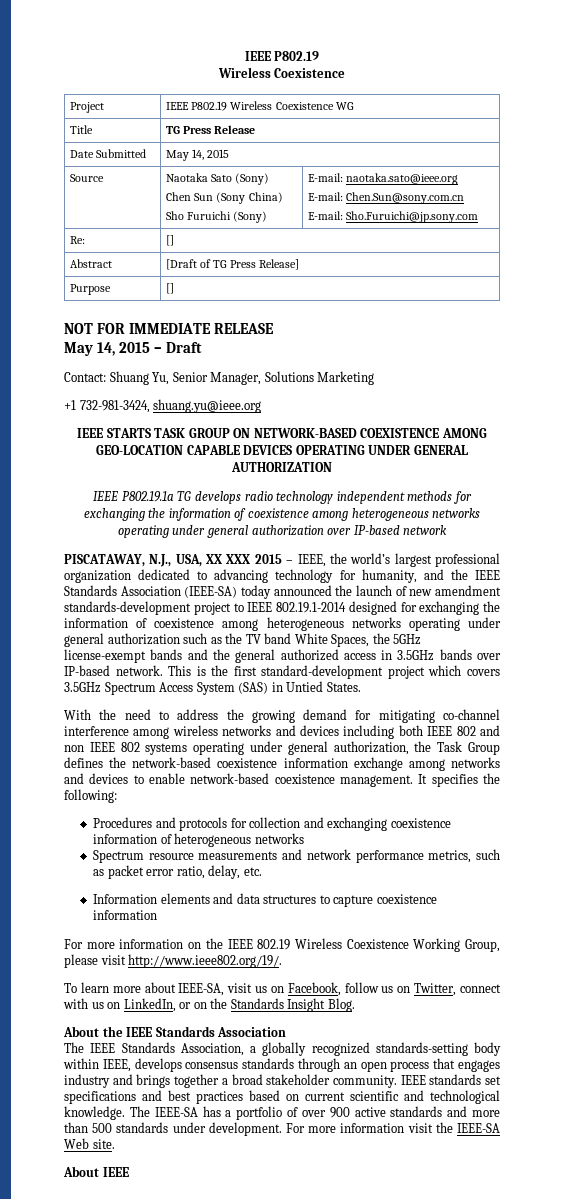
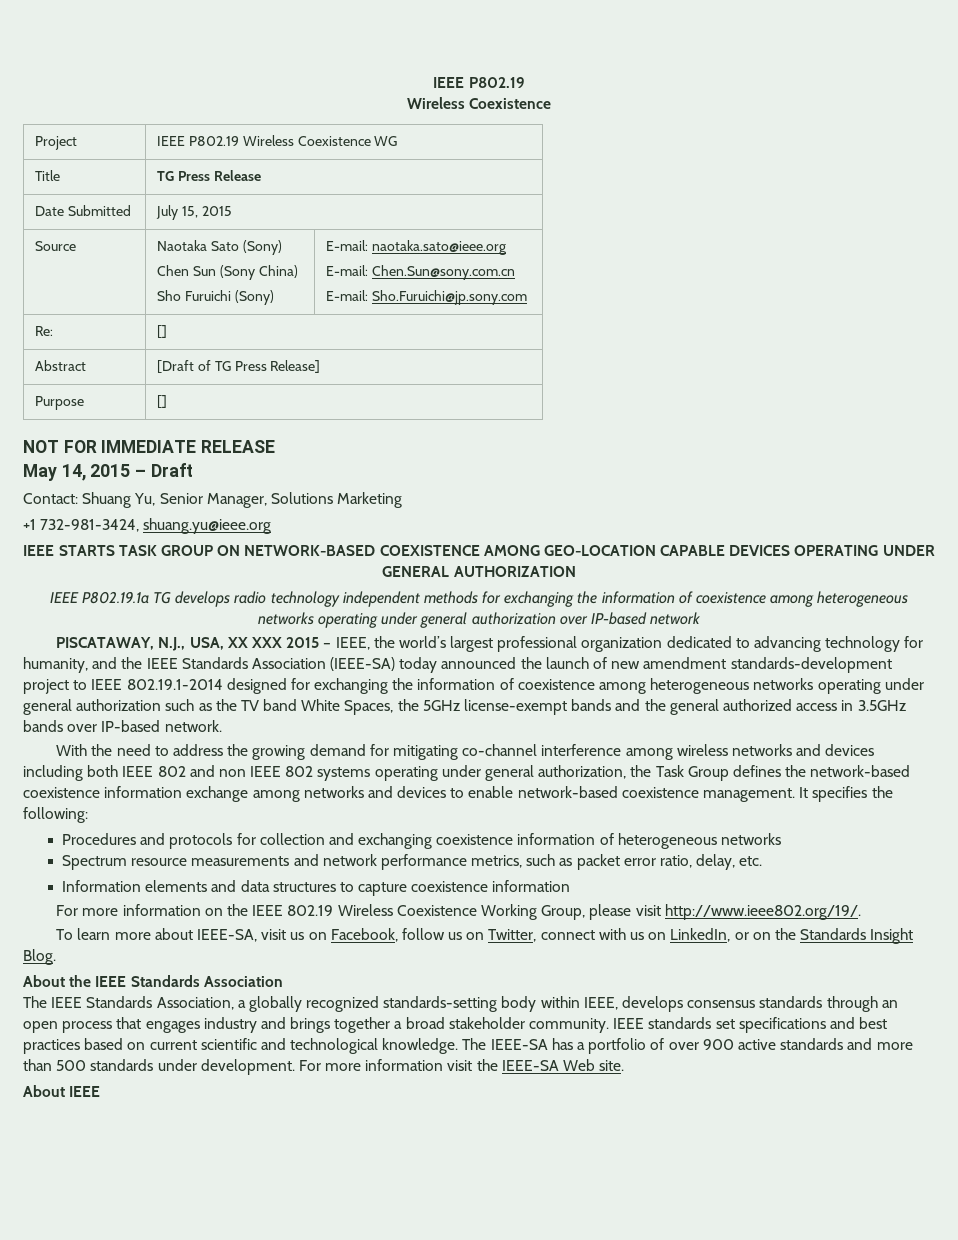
- Date Submitted | May 14, 2015
+ Date Submitted | July 15, 2015
- This is the first standard-development project which covers 3.5GHz Spectrum Access System (SAS) in Untied States.

